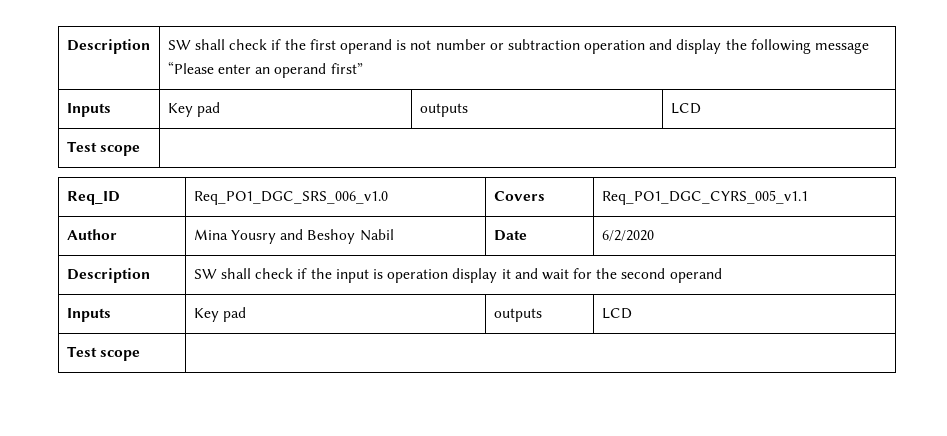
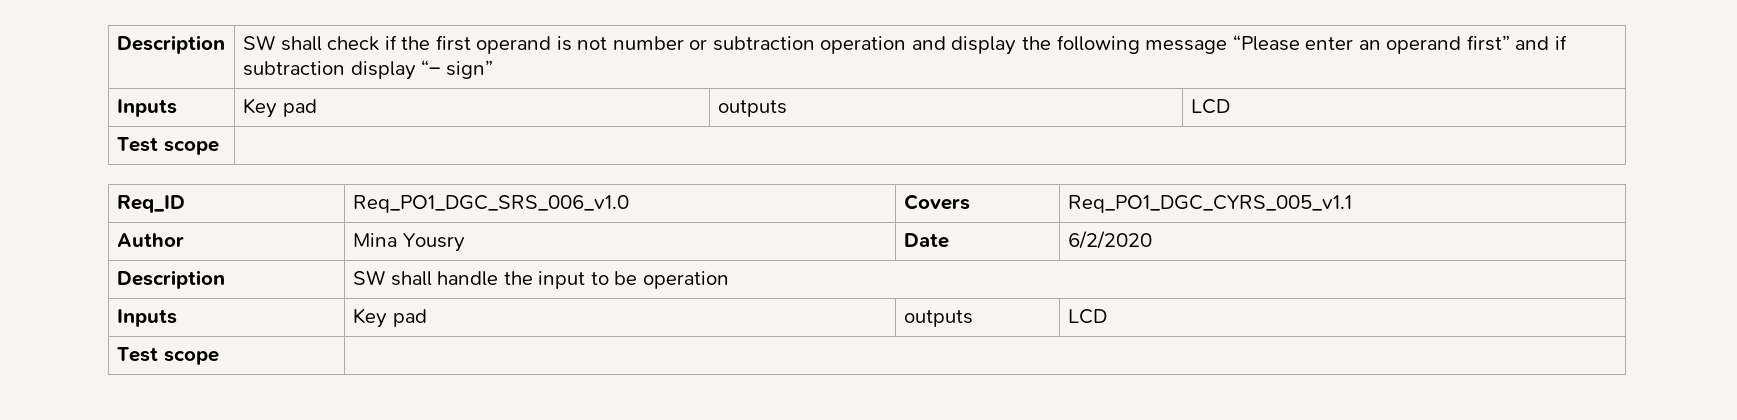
- Description | SW shall check if the first operand is not number or subtraction operation and display the following message “Please enter an operand first”
+ Description | SW shall check if the first operand is not number or subtraction operation and display the following message “Please enter an operand first” and if subtraction display “– sign”
- Author | Mina Yousry and Beshoy Nabil | Date | 6/2/2020
+ Author | Mina Yousry | Date | 6/2/2020
- Description | SW shall check if the input is operation display it and wait for the second operand
+ Description | SW shall handle the input to be operation

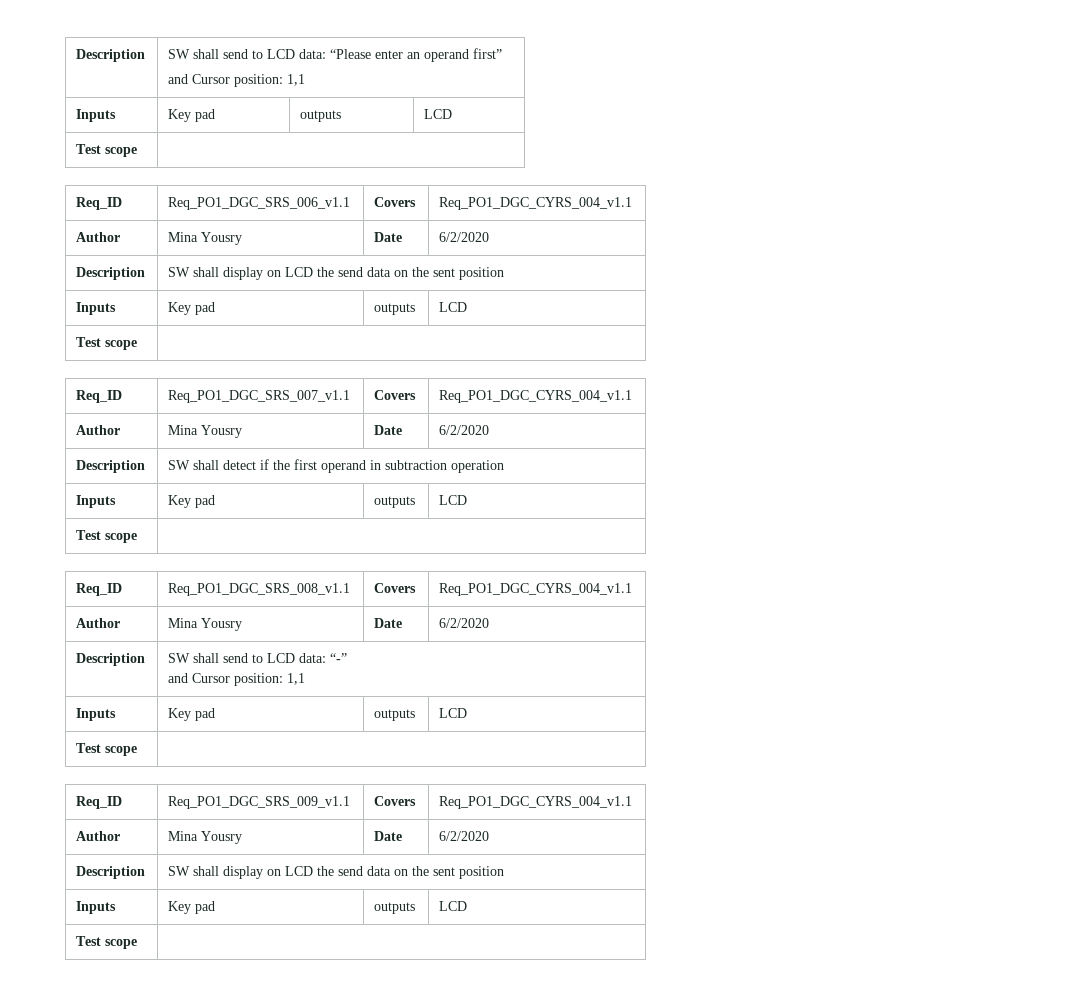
- Description | SW shall check if the first operand is not number or subtraction operation and display the following message “Please enter an operand first” and if subtraction display “– sign”
+ Description | SW shall send to LCD data: “Please enter an operand first”
+ and Cursor position: 1,1
  Inputs | Key pad | outputs | LCD
  Test scope |
- Req_ID | Req_PO1_DGC_SRS_006_v1.0 | Covers | Req_PO1_DGC_CYRS_005_v1.1
+ Req_ID | Req_PO1_DGC_SRS_006_v1.1 | Covers | Req_PO1_DGC_CYRS_004_v1.1
  Author | Mina Yousry | Date | 6/2/2020
- Description | SW shall handle the input to be operation
+ Description | SW shall display on LCD the send data on the sent position
+ Inputs | Key pad | outputs | LCD
+ Test scope |
+ Req_ID | Req_PO1_DGC_SRS_007_v1.1 | Covers | Req_PO1_DGC_CYRS_004_v1.1
+ Author | Mina Yousry | Date | 6/2/2020
+ Description | SW shall detect if the first operand in subtraction operation
+ Req_ID | Req_PO1_DGC_SRS_008_v1.1 | Covers | Req_PO1_DGC_CYRS_004_v1.1
+ Author | Mina Yousry | Date | 6/2/2020
+ Description | SW shall send to LCD data: “-”
+ and Cursor position: 1,1
+ Inputs | Key pad | outputs | LCD
+ Test scope |
+ Req_ID | Req_PO1_DGC_SRS_009_v1.1 | Covers | Req_PO1_DGC_CYRS_004_v1.1
+ Author | Mina Yousry | Date | 6/2/2020
+ Description | SW shall display on LCD the send data on the sent position
+ Inputs | Key pad | outputs | LCD
+ Test scope |

